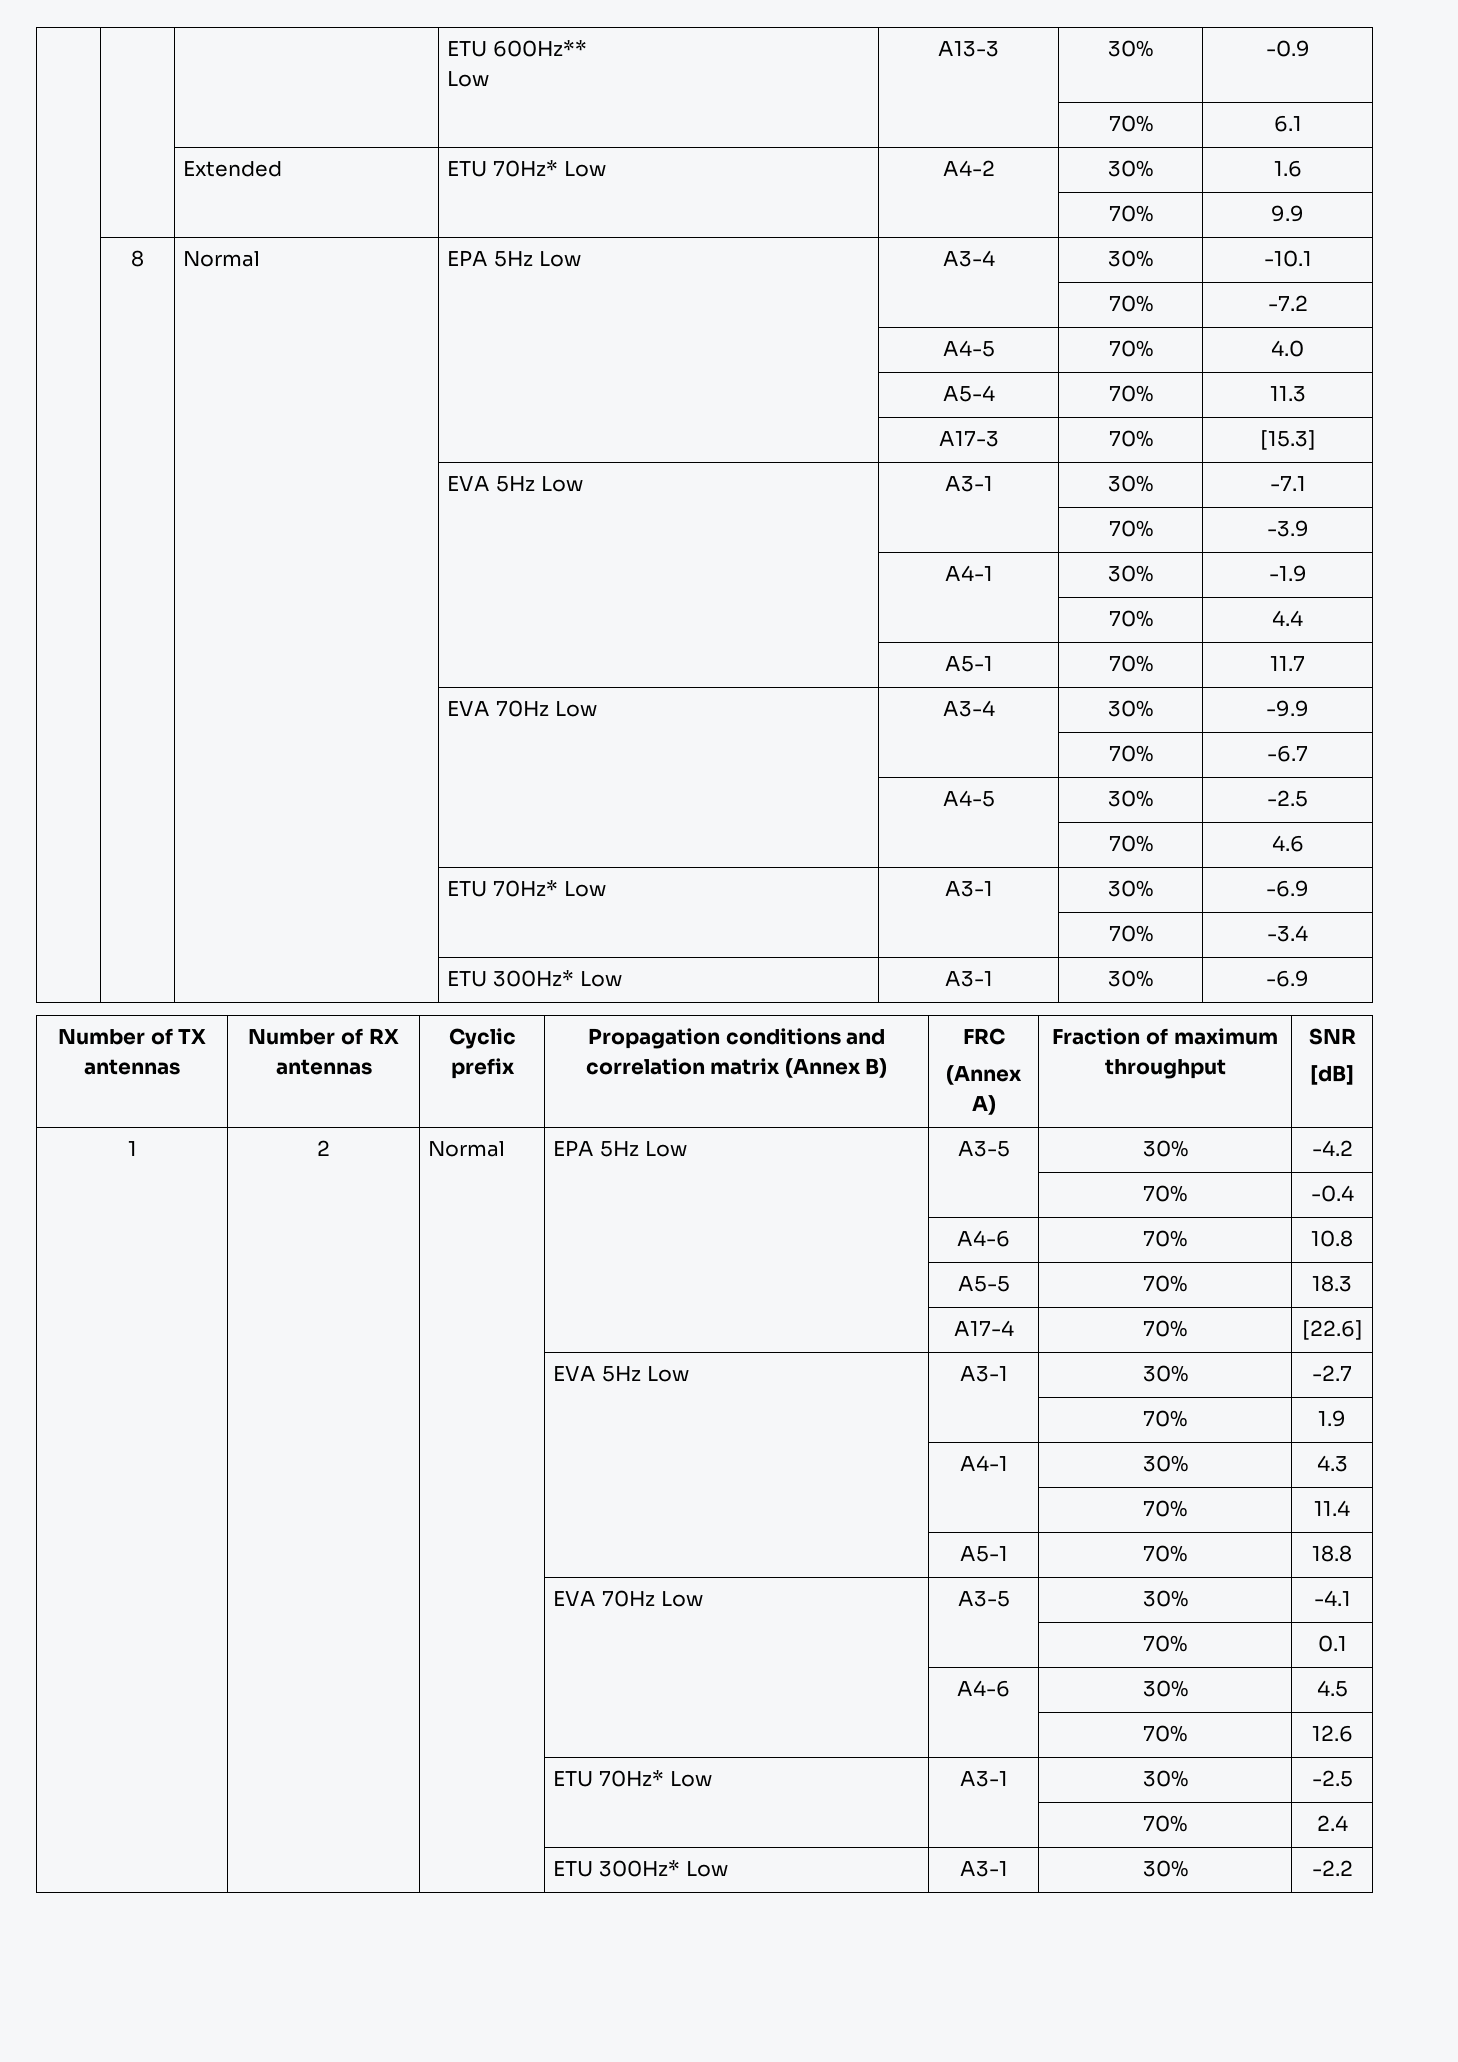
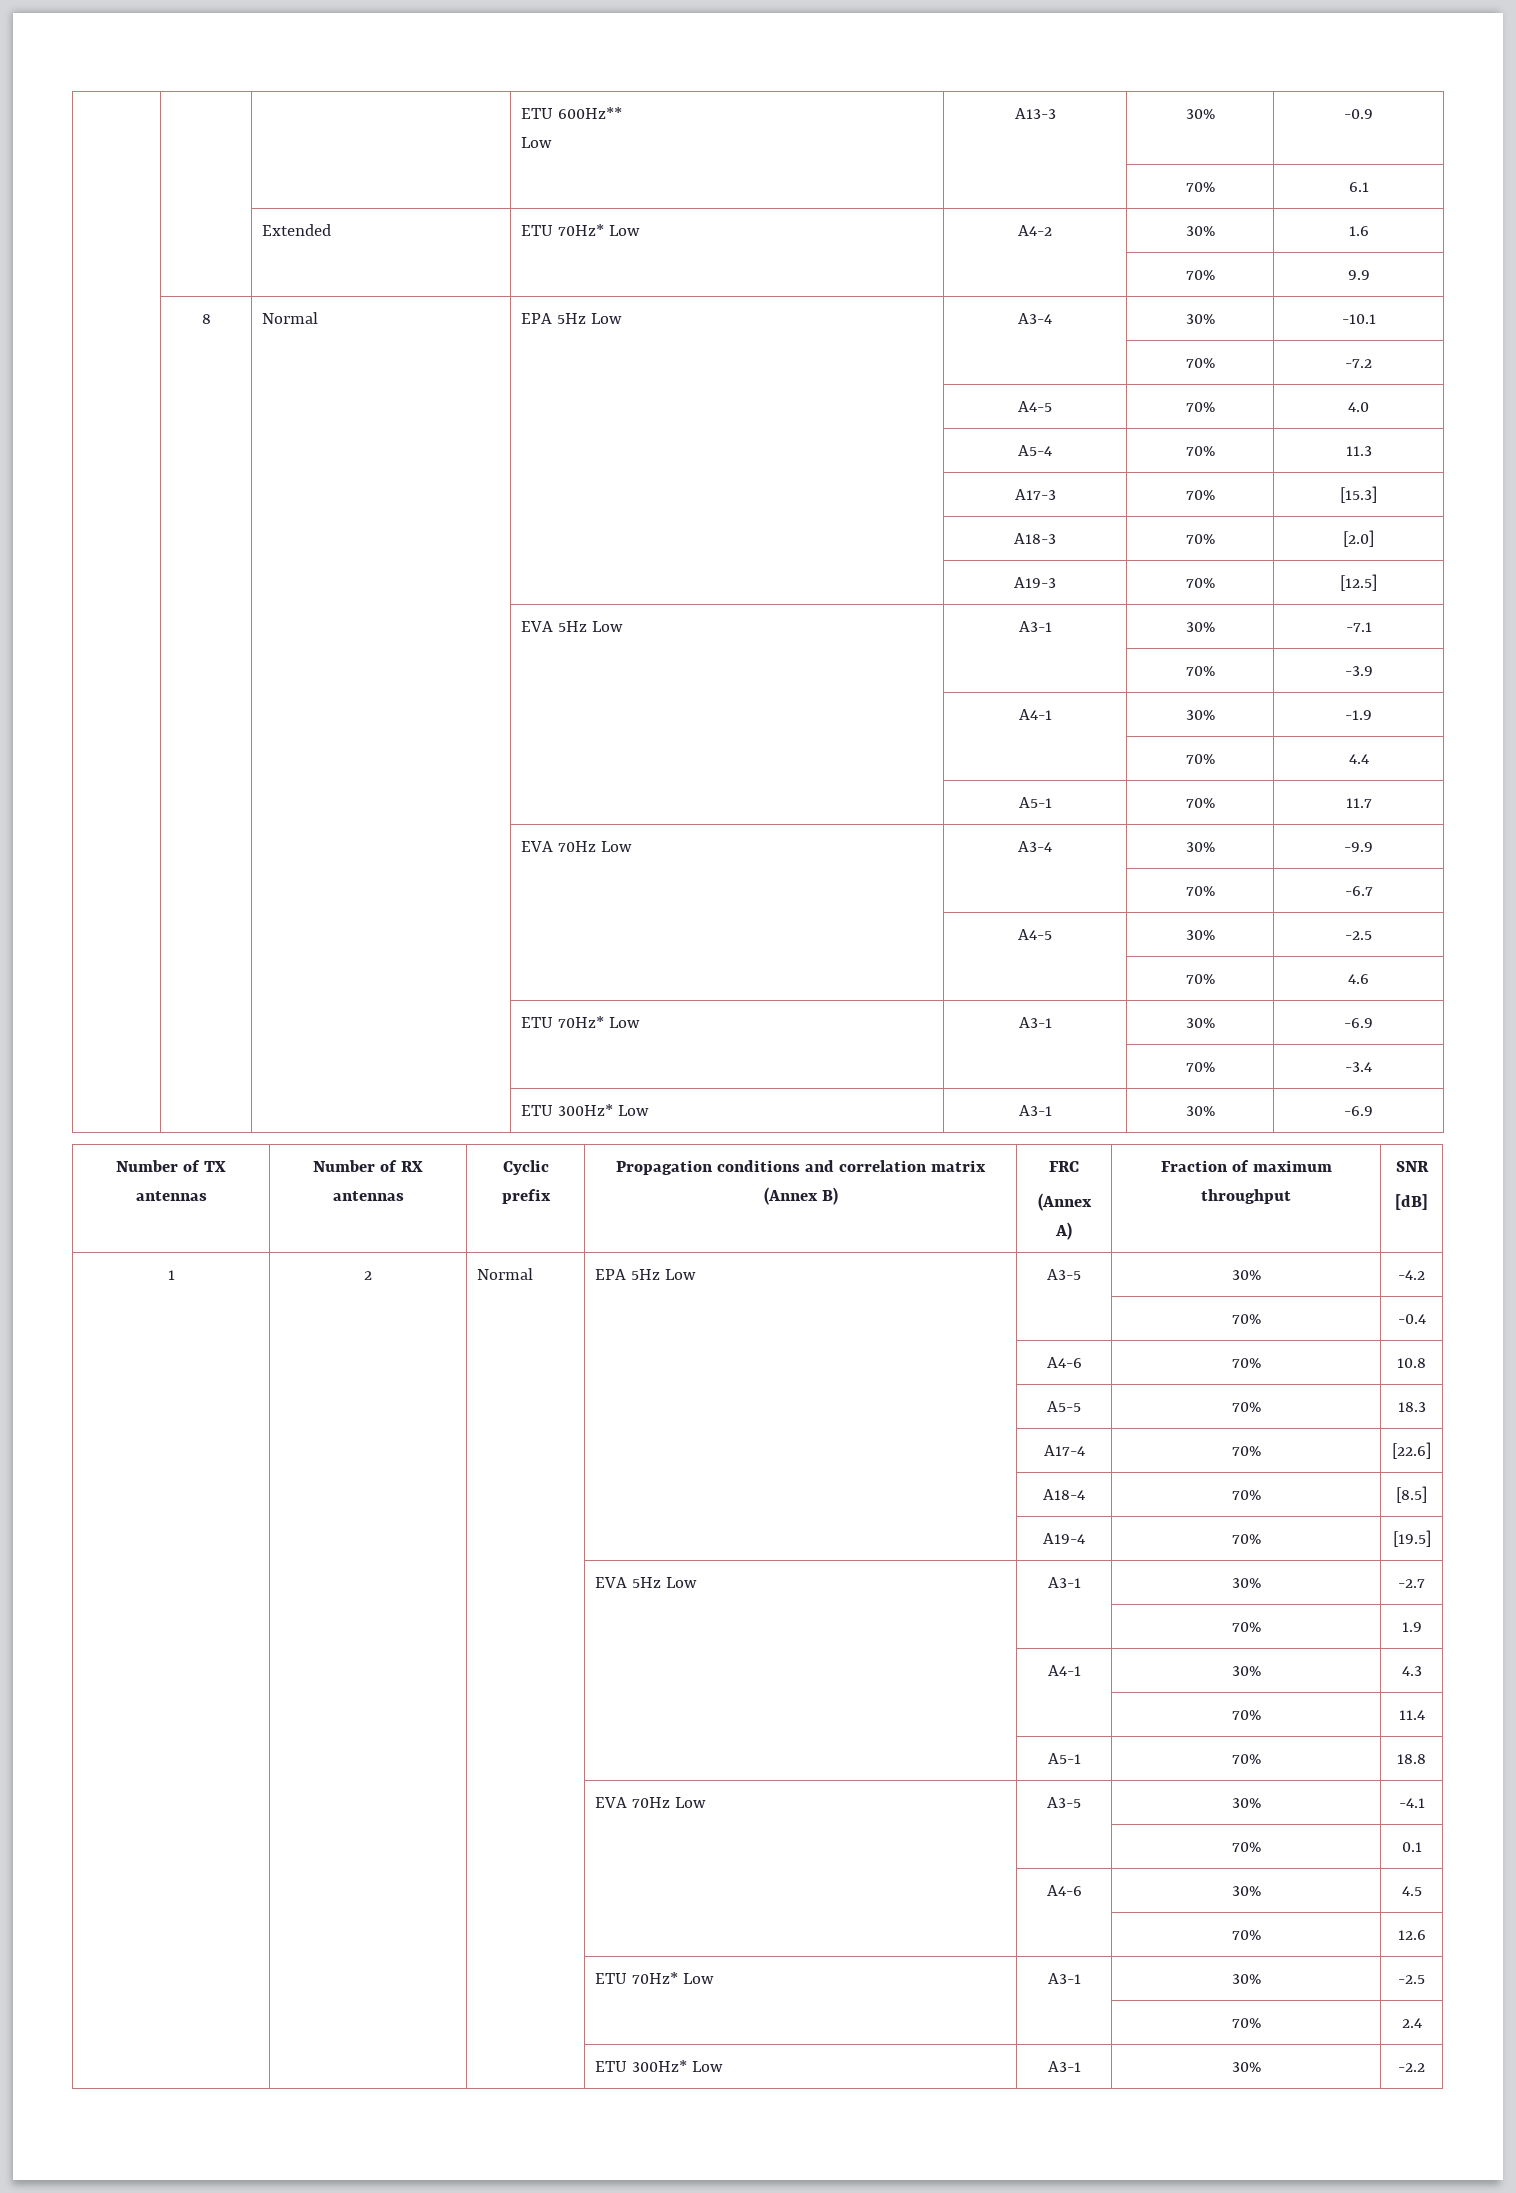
+ | | | | A18-3 | 70% | [2.0]
+ | | | | A19-3 | 70% | [12.5]
+ | | | | A18-4 | 70% | [8.5]
+ | | | | A19-4 | 70% | [19.5]

